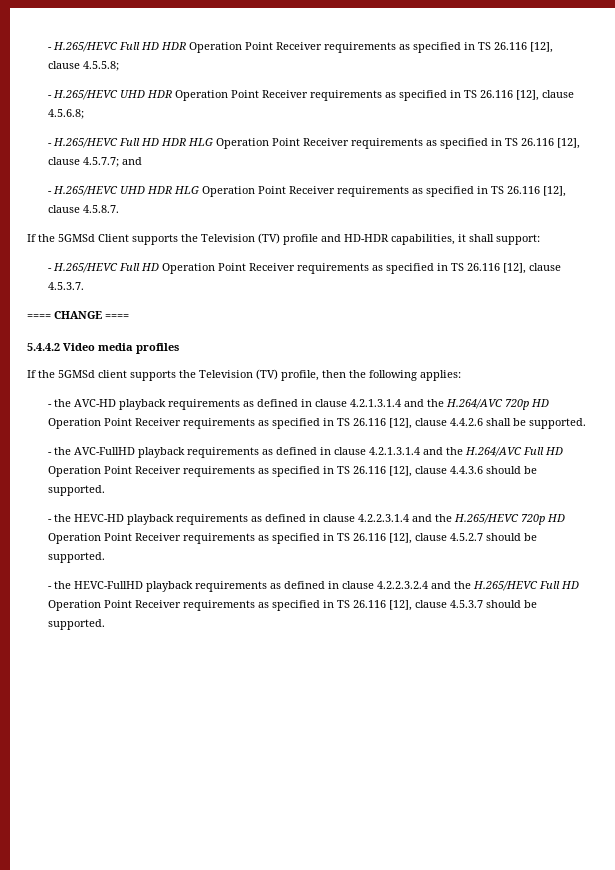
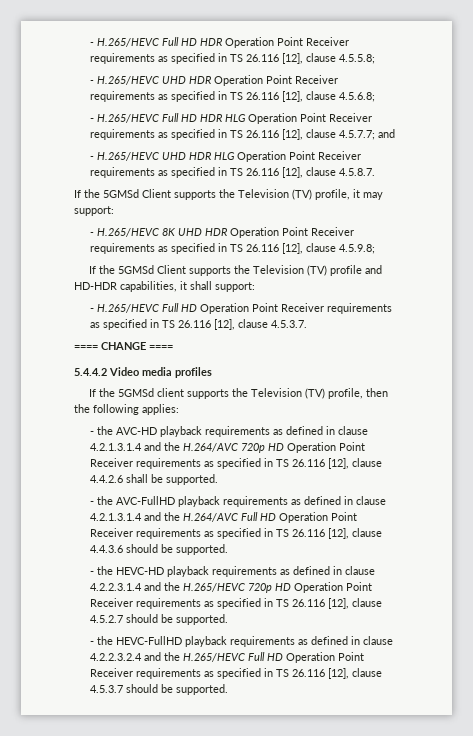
+ If the 5GMSd Client supports the Television (TV) profile, it may support:
+ - H.265/HEVC 8K UHD HDR Operation Point Receiver requirements as specified in TS 26.116 [12], clause 4.5.9.8;

